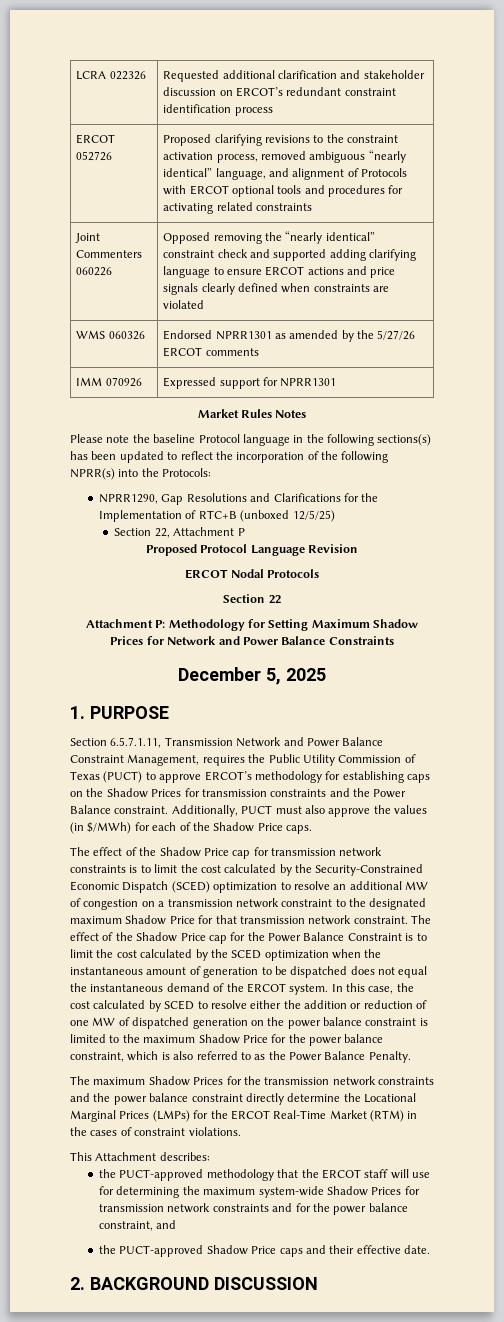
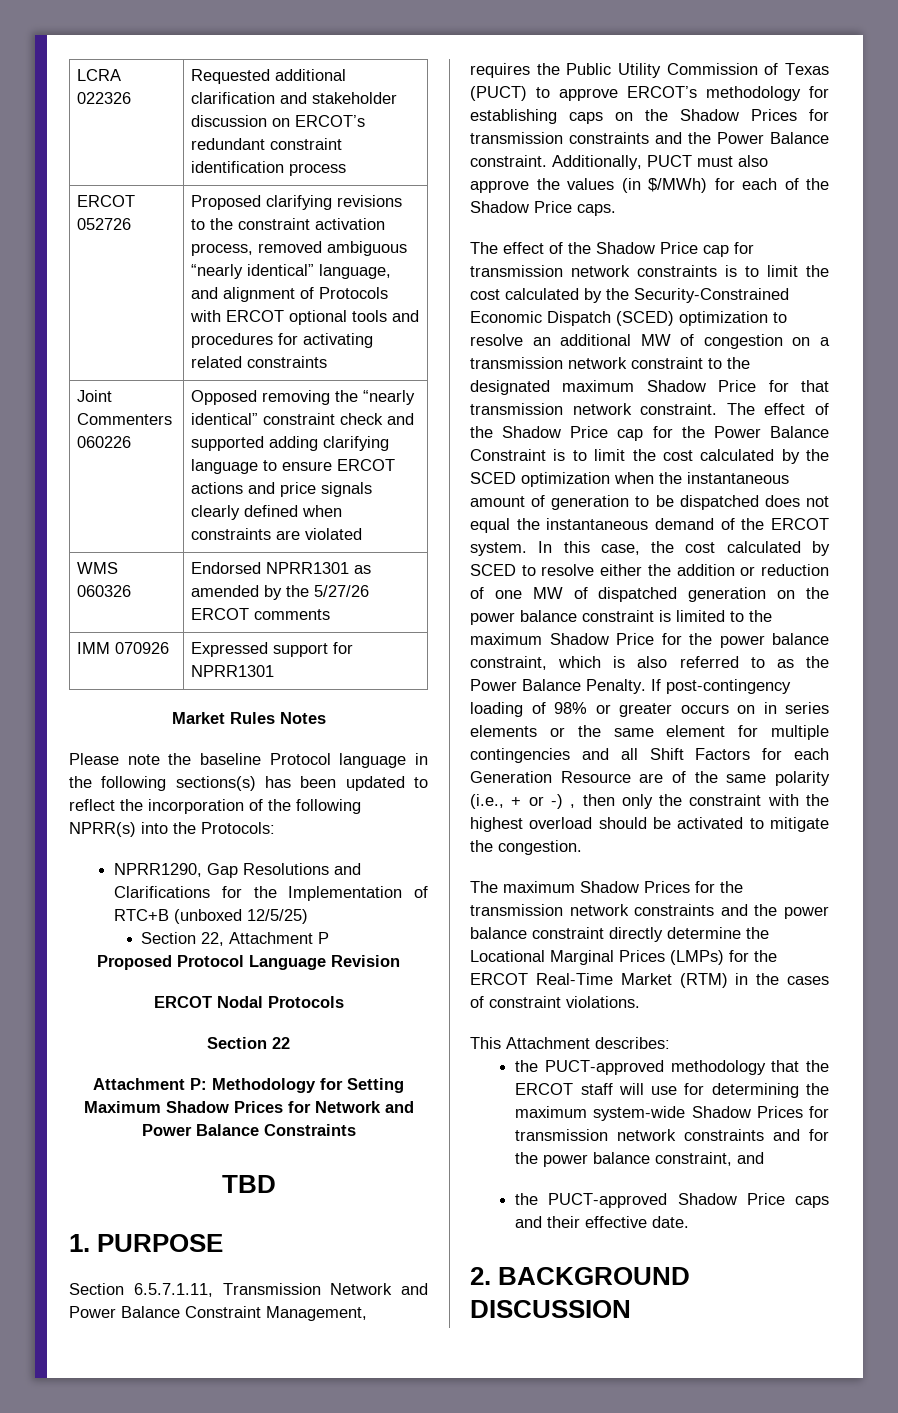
- December 5, 2025
+ TBD
+ If post-contingency loading of 98% or greater occurs on in series elements or the same element for multiple contingencies and all Shift Factors for each Generation Resource are of the same polarity (i.e., + or -) , then only the constraint with the highest overload should be activated to mitigate the congestion.

